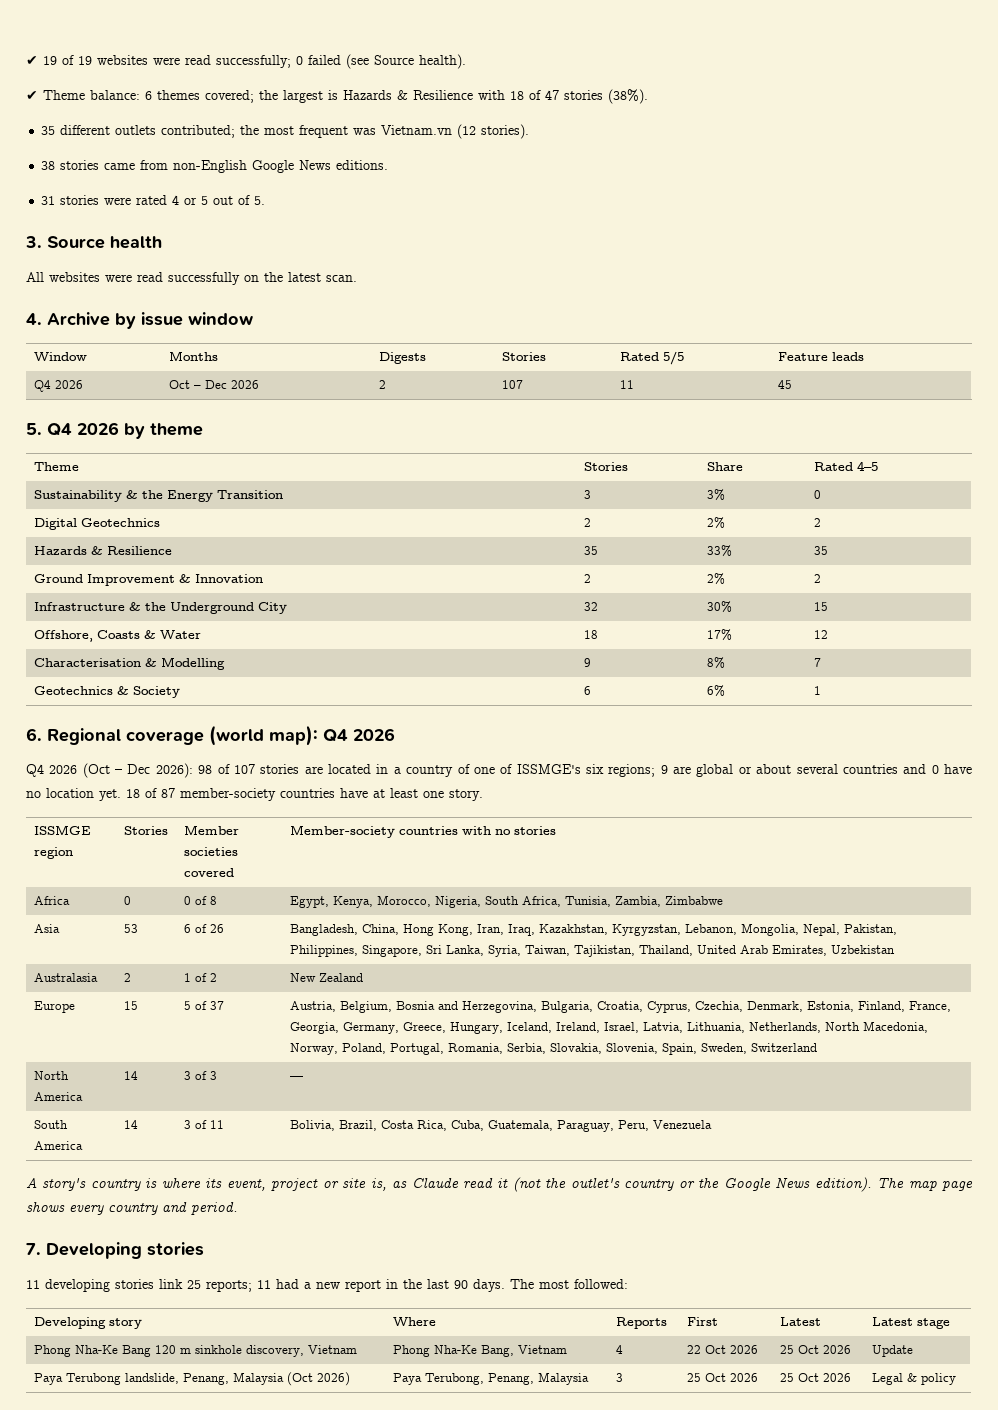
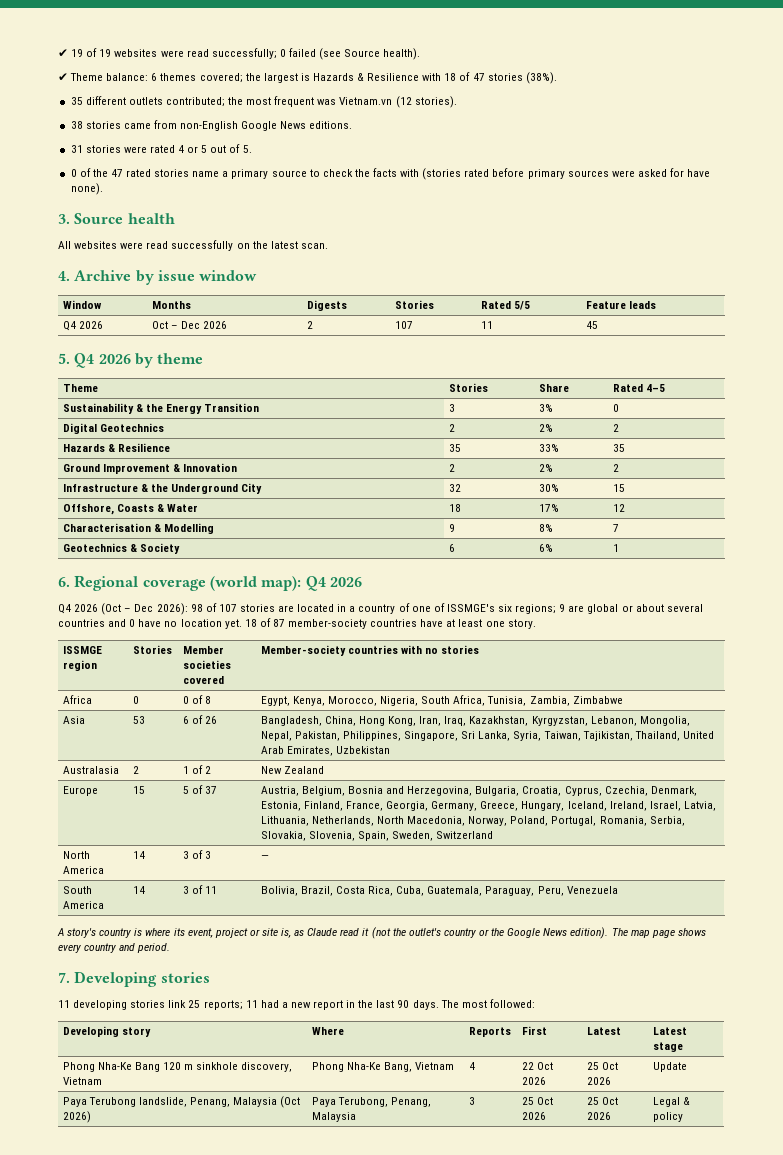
+ 0 of the 47 rated stories name a primary source to check the facts with (stories rated before primary sources were asked for have none).

